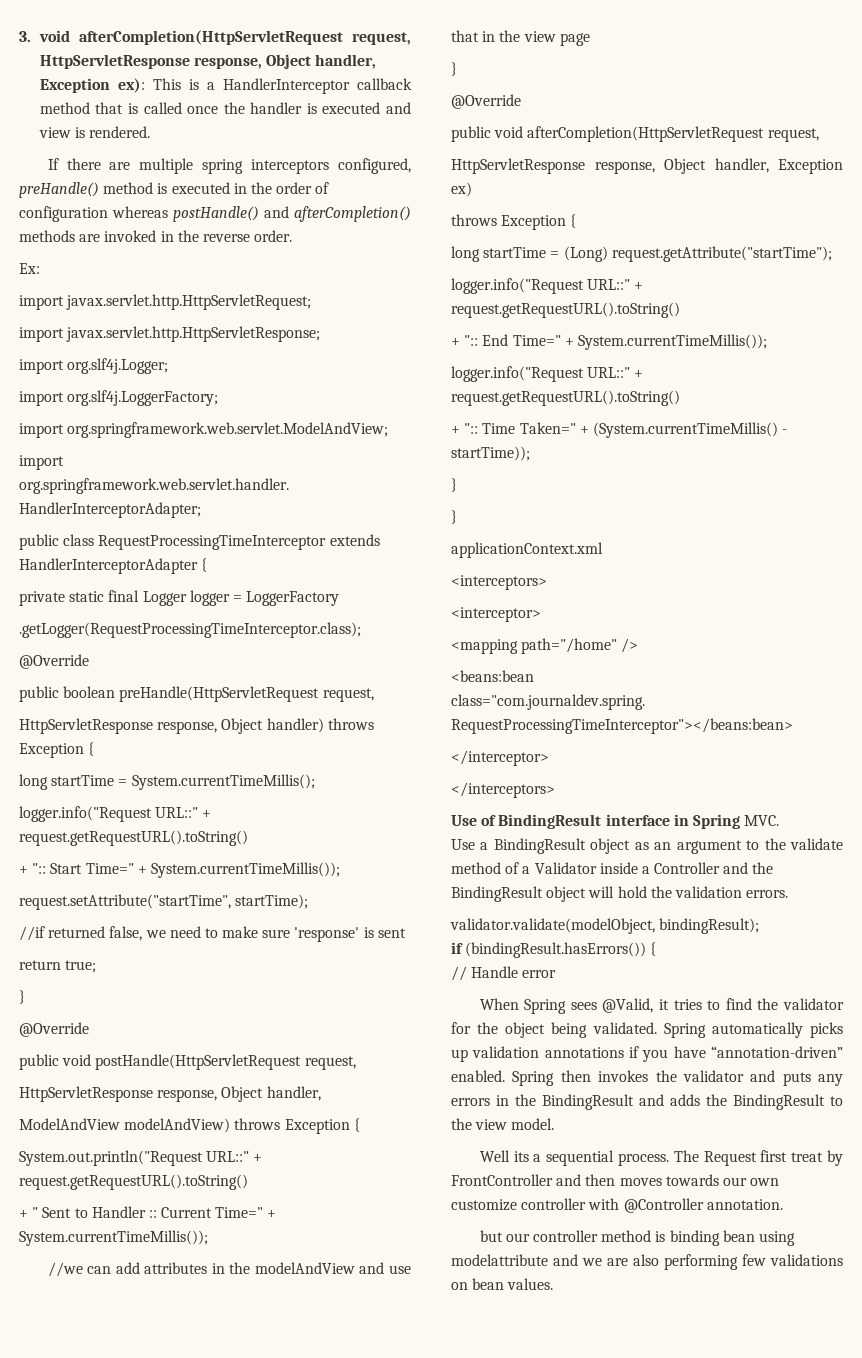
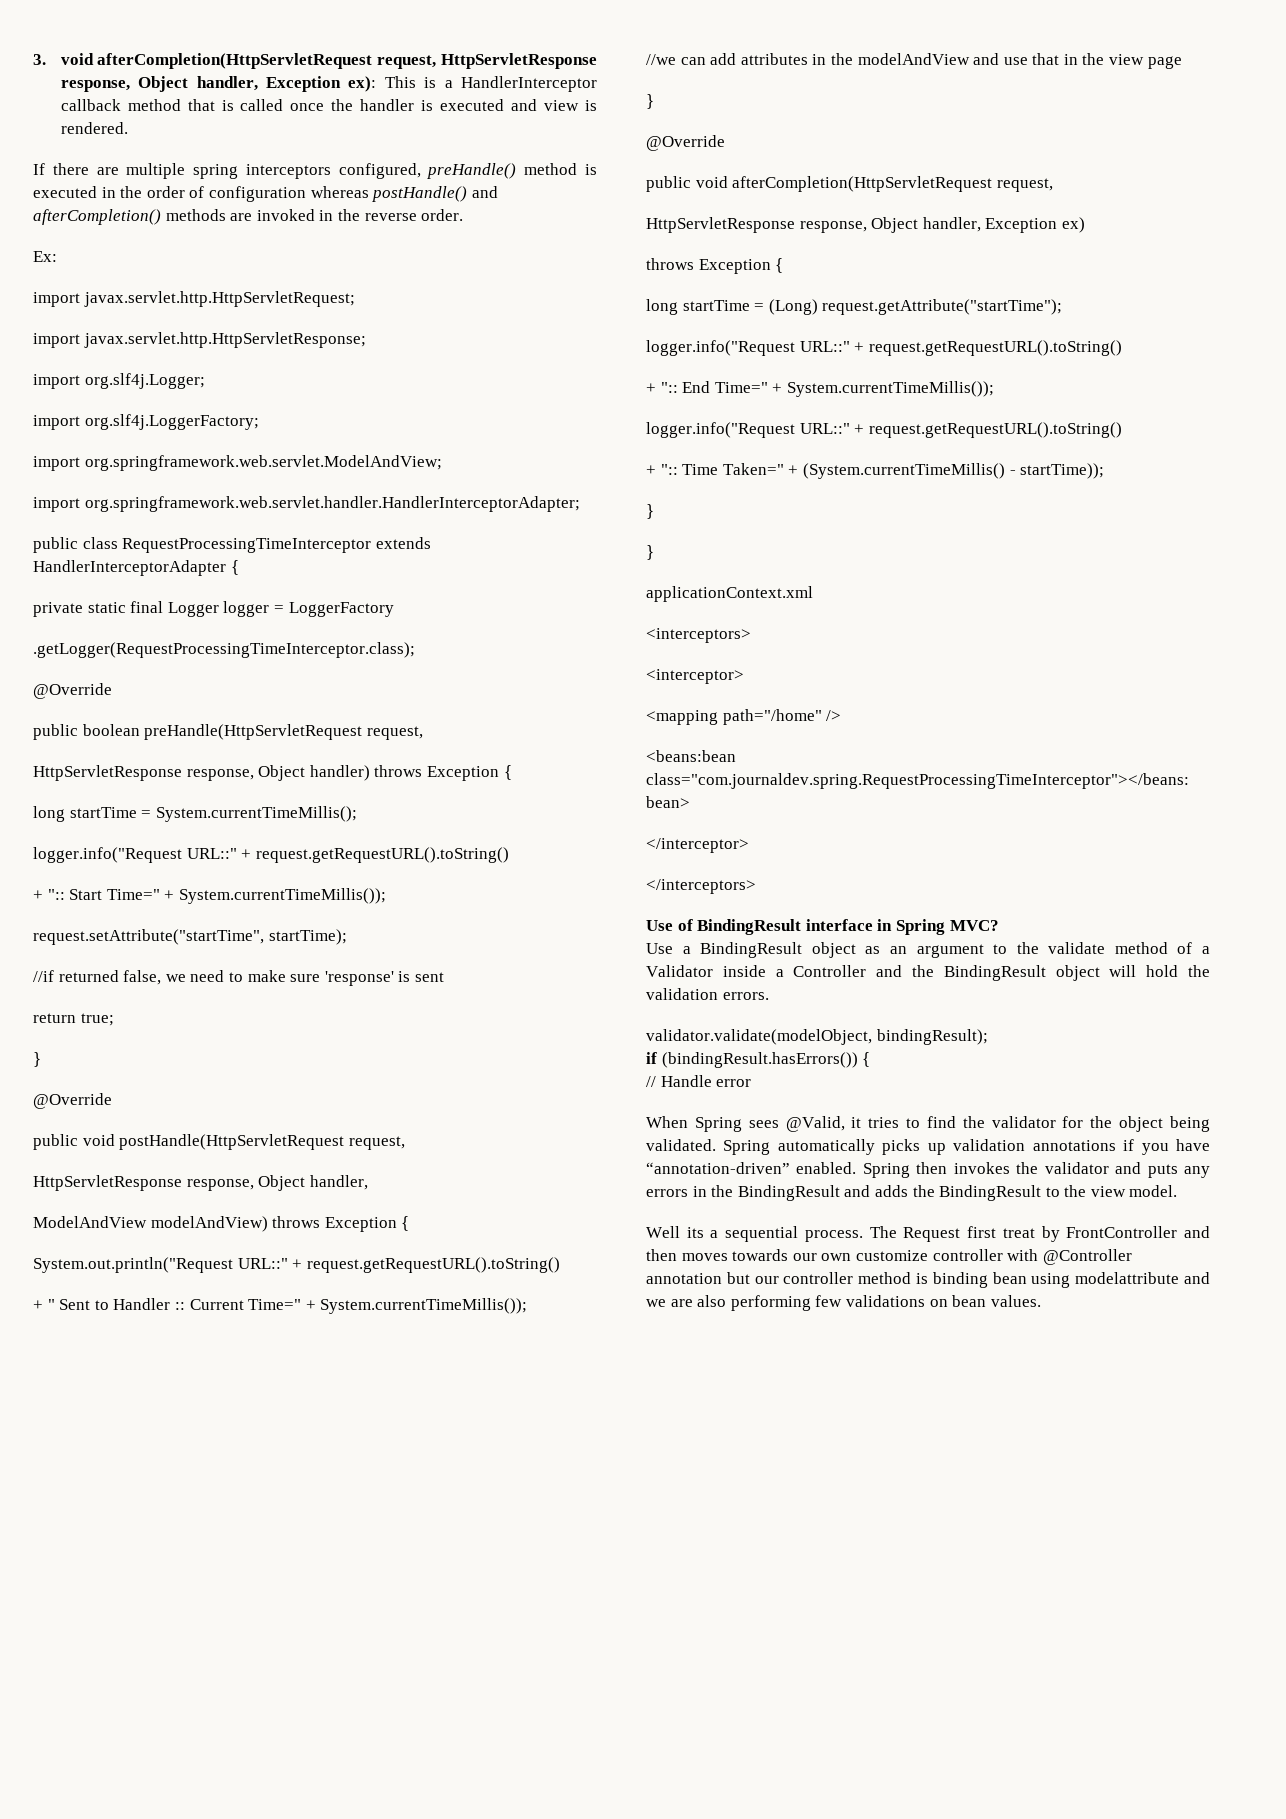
- Use of BindingResult interface in Spring MVC.
+ Use of BindingResult interface in Spring MVC?
- The Request first treat by FrontController and then moves towards our own customize controller with @Controller annotation.
- but our controller method is binding bean using modelattribute and we are also performing few validations on bean values.
+ The Request first treat by FrontController and then moves towards our own customize controller with @Controller annotation but our controller method is binding bean using modelattribute and we are also performing few validations on bean values.

